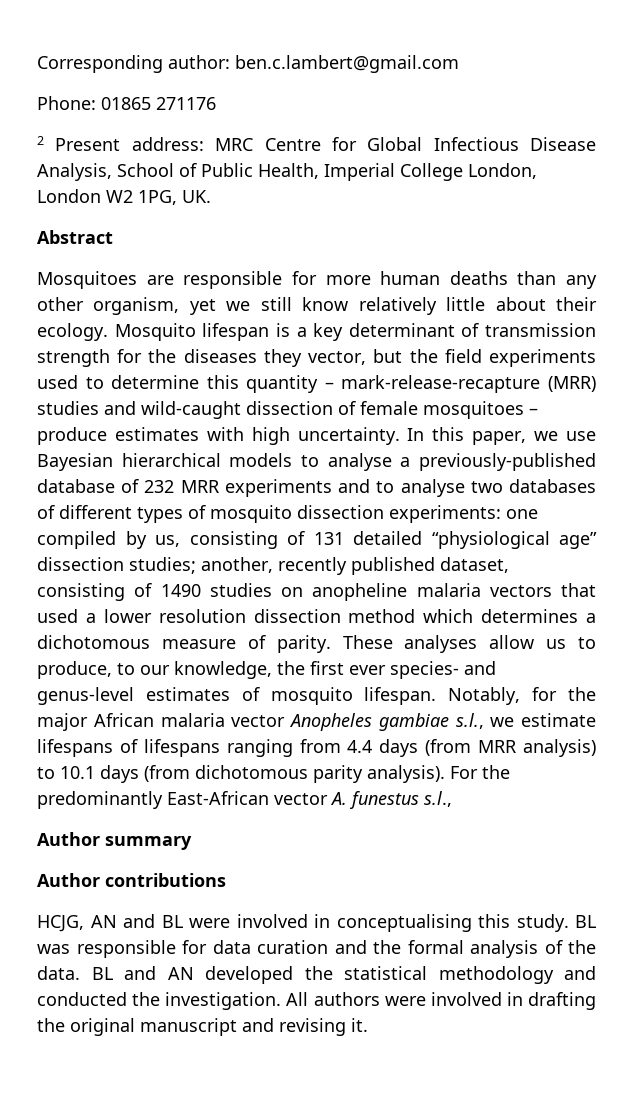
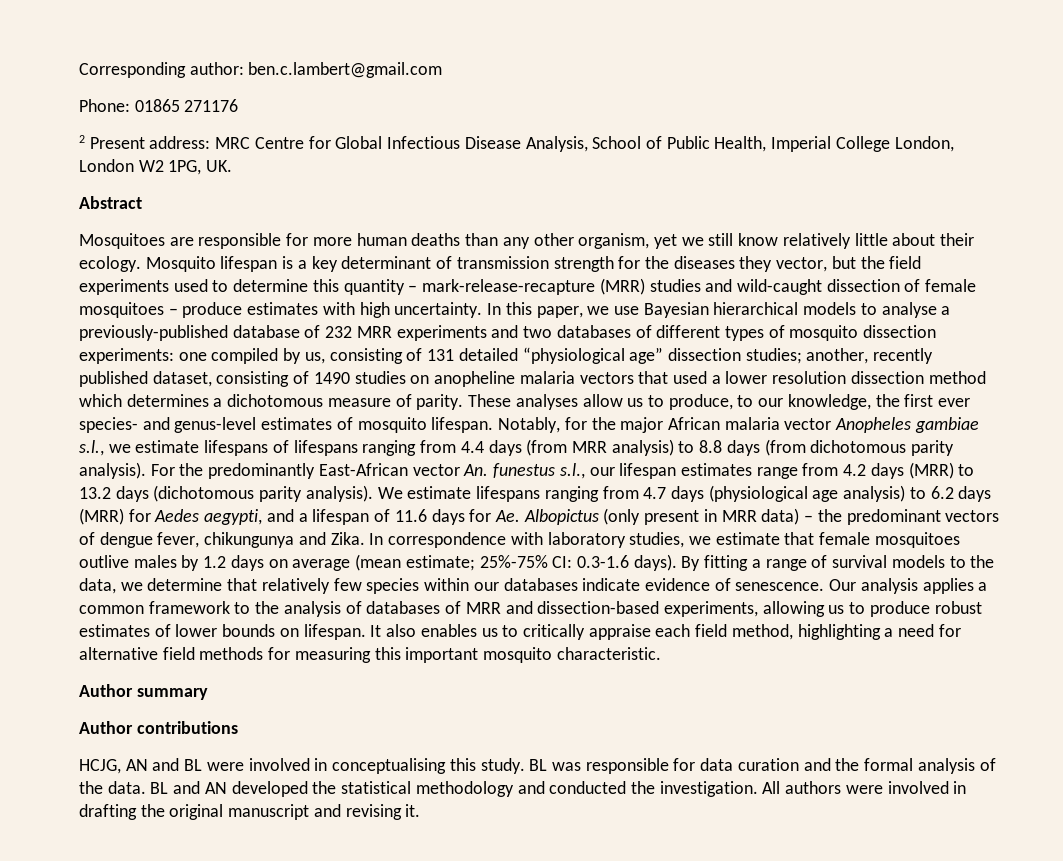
- In this paper, we use Bayesian hierarchical models to analyse a previously-published database of 232 MRR experiments and to analyse two databases of different types of mosquito dissection experiments:
+ In this paper, we use Bayesian hierarchical models to analyse a previously-published database of 232 MRR experiments and two databases of different types of mosquito dissection experiments:
- Notably, for the major African malaria vector Anopheles gambiae s.l., we estimate lifespans of lifespans ranging from 4.4 days (from MRR analysis) to 10.1 days (from dichotomous parity analysis).
+ Notably, for the major African malaria vector Anopheles gambiae s.l., we estimate lifespans of lifespans ranging from 4.4 days (from MRR analysis) to 8.8 days (from dichotomous parity analysis).
- For the predominantly East-African vector A. funestus s.l.,
+ For the predominantly East-African vector An. funestus s.l., our lifespan estimates range from 4.2 days (MRR) to 13.2 days (dichotomous parity analysis). We estimate lifespans ranging from 4.7 days (physiological age analysis) to 6.2 days (MRR) for Aedes aegypti, and a lifespan of 11.6 days for Ae. Albopictus (only present in MRR data) – the predominant vectors of dengue fever, chikungunya and Zika. In correspondence with laboratory studies, we estimate that female mosquitoes outlive males by 1.2 days on average (mean estimate; 25%-75% CI: 0.3-1.6 days). By fitting a range of survival models to the data, we determine that relatively few species within our databases indicate evidence of senescence. Our analysis applies a common framework to the analysis of databases of MRR and dissection-based experiments, allowing us to produce robust estimates of lower bounds on lifespan. It also enables us to critically appraise each field method, highlighting a need for alternative field methods for measuring this important mosquito characteristic.

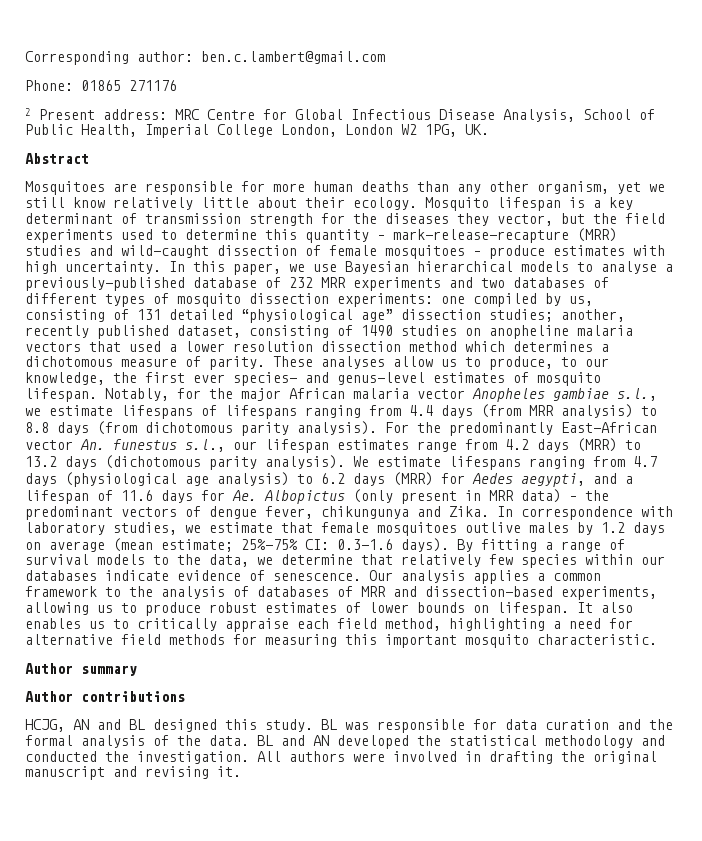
- HCJG, AN and BL were involved in conceptualising this study.
+ HCJG, AN and BL designed this study.

